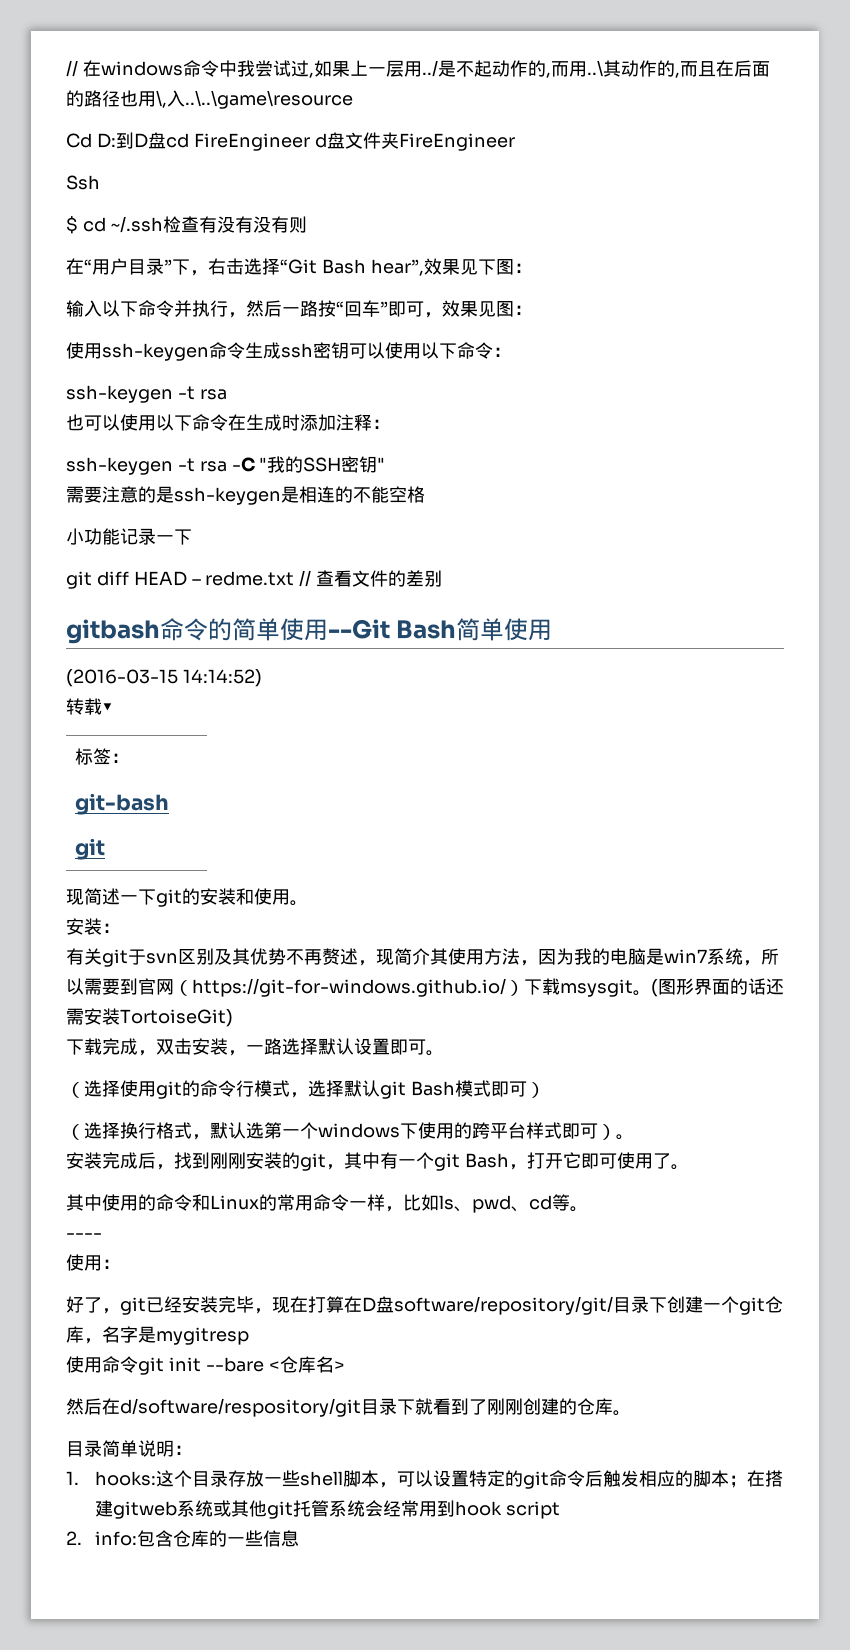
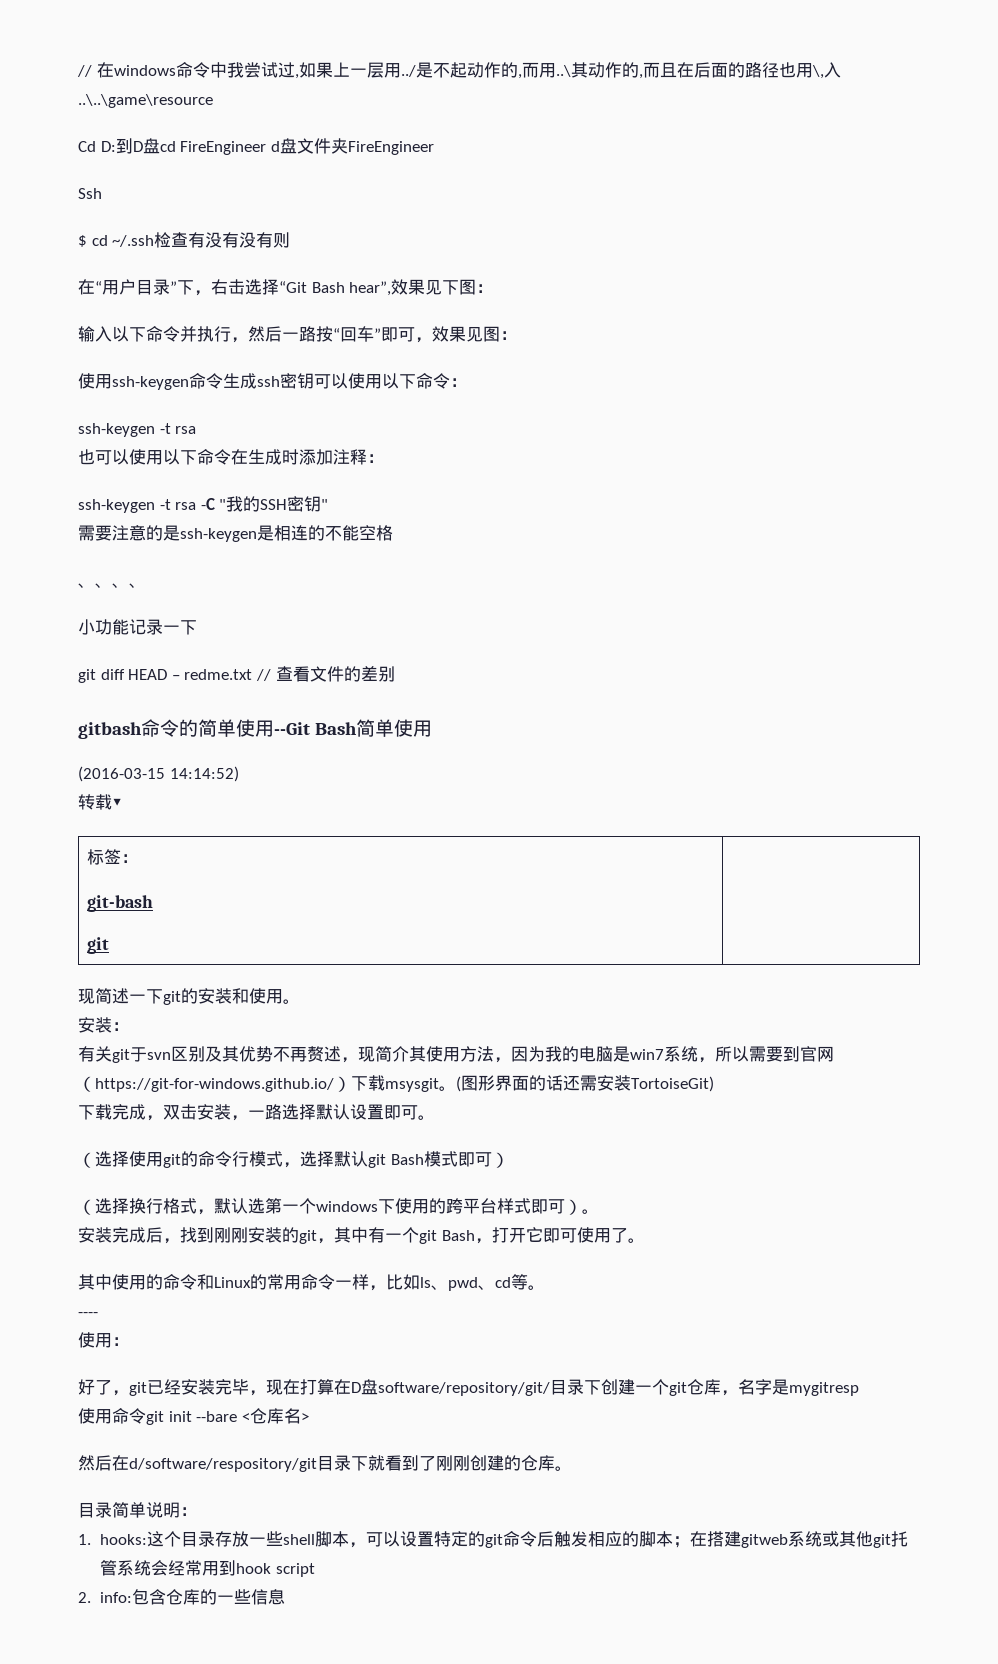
+ 、、、、

